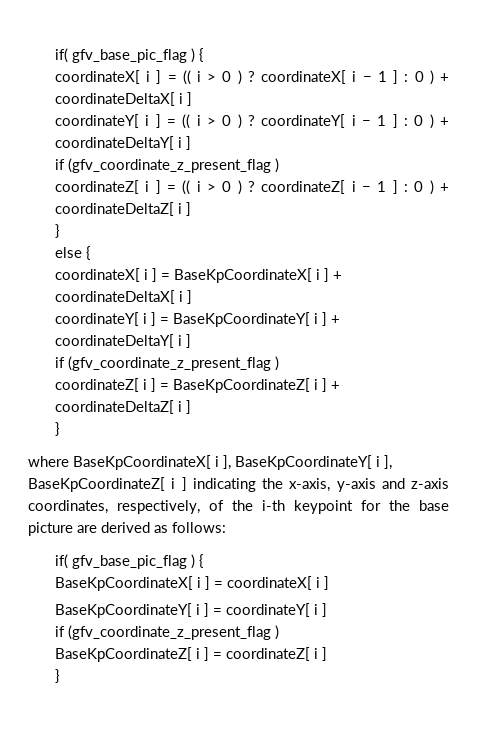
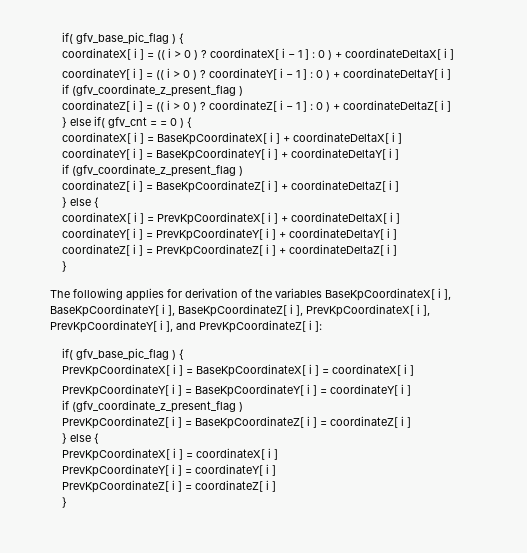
  coordinateZ[ i ] = (( i > 0 ) ? coordinateZ[ i − 1 ] : 0 ) + coordinateDeltaZ[ i ]
- }
- else {
+ } else if( gfv_cnt = = 0 ) {
  coordinateZ[ i ] = BaseKpCoordinateZ[ i ] + coordinateDeltaZ[ i ]
+ } else {
+ coordinateX[ i ] = PrevKpCoordinateX[ i ] + coordinateDeltaX[ i ]
+ coordinateY[ i ] = PrevKpCoordinateY[ i ] + coordinateDeltaY[ i ]
+ coordinateZ[ i ] = PrevKpCoordinateZ[ i ] + coordinateDeltaZ[ i ]
  }
- where BaseKpCoordinateX[ i ], BaseKpCoordinateY[ i ], BaseKpCoordinateZ[ i ] indicating the x-axis, y-axis and z-axis coordinates, respectively, of the i-th keypoint for the base picture are derived as follows:
+ The following applies for derivation of the variables BaseKpCoordinateX[ i ], BaseKpCoordinateY[ i ], BaseKpCoordinateZ[ i ], PrevKpCoordinateX[ i ], PrevKpCoordinateY[ i ], and PrevKpCoordinateZ[ i ]:
  if( gfv_base_pic_flag ) {
- BaseKpCoordinateX[ i ] = coordinateX[ i ]
+ PrevKpCoordinateX[ i ] = BaseKpCoordinateX[ i ] = coordinateX[ i ]
- BaseKpCoordinateY[ i ] = coordinateY[ i ]
+ PrevKpCoordinateY[ i ] = BaseKpCoordinateY[ i ] = coordinateY[ i ]
- BaseKpCoordinateZ[ i ] = coordinateZ[ i ]
+ PrevKpCoordinateZ[ i ] = BaseKpCoordinateZ[ i ] = coordinateZ[ i ]
+ } else {
+ PrevKpCoordinateX[ i ] = coordinateX[ i ]
+ PrevKpCoordinateY[ i ] = coordinateY[ i ]
+ PrevKpCoordinateZ[ i ] = coordinateZ[ i ]

